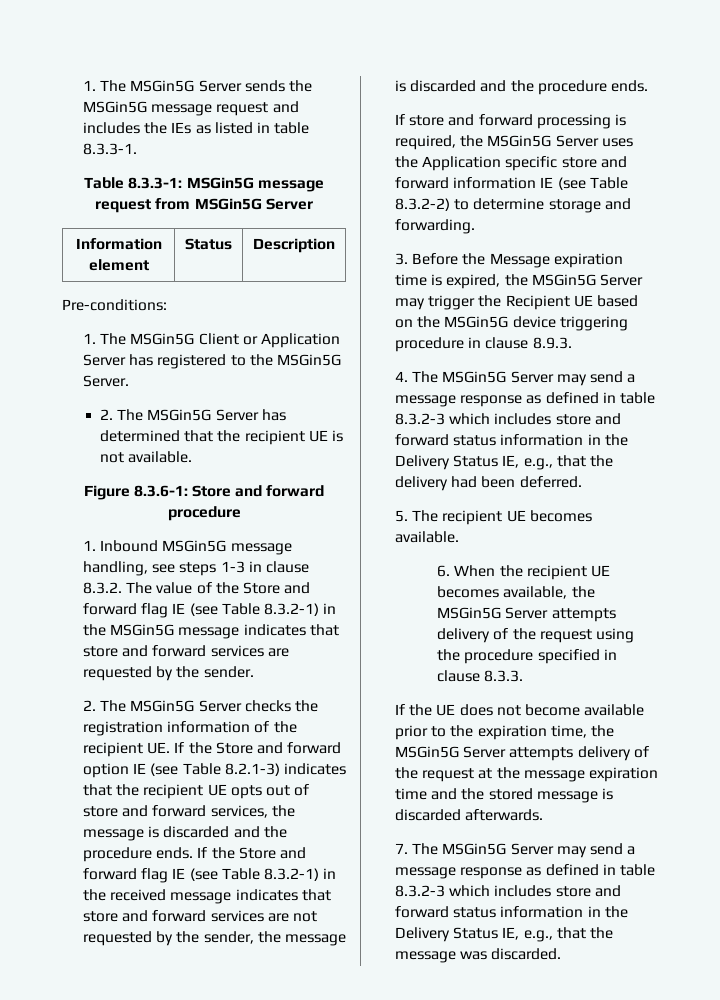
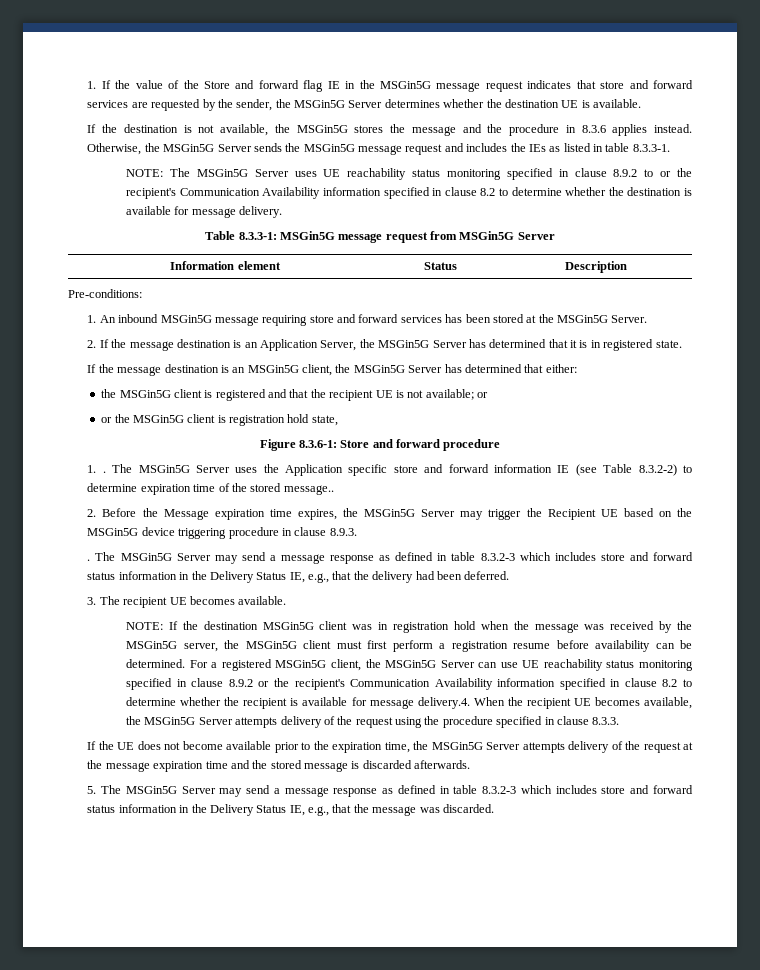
- 1. The MSGin5G Server sends the MSGin5G message request and includes the IEs as listed in table 8.3.3-1.
+ 1. If the value of the Store and forward flag IE in the MSGin5G message request indicates that store and forward services are requested by the sender, the MSGin5G Server determines whether the destination UE is available.
+ If the destination is not available, the MSGin5G stores the message and the procedure in 8.3.6 applies instead. Otherwise, the MSGin5G Server sends the MSGin5G message request and includes the IEs as listed in table 8.3.3-1.
+ NOTE: The MSGin5G Server uses UE reachability status monitoring specified in clause 8.9.2 to or the recipient's Communication Availability information specified in clause 8.2 to determine whether the destination is available for message delivery.
- 1. The MSGin5G Client or Application Server has registered to the MSGin5G Server.
- 2. The MSGin5G Server has determined that the recipient UE is not available.
+ 1. An inbound MSGin5G message requiring store and forward services has been stored at the MSGin5G Server.
+ 2. If the message destination is an Application Server, the MSGin5G Server has determined that it is in registered state.
+ If the message destination is an MSGin5G client, the MSGin5G Server has determined that either:
+ the MSGin5G client is registered and that the recipient UE is not available; or
+ or the MSGin5G client is registration hold state,
- 1. Inbound MSGin5G message handling, see steps 1-3 in clause 8.3.2. The value of the Store and forward flag IE (see Table 8.3.2-1) in the MSGin5G message indicates that store and forward services are requested by the sender.
- 2. The MSGin5G Server checks the registration information of the recipient UE. If the Store and forward option IE (see Table 8.2.1-3) indicates that the recipient UE opts out of store and forward services, the message is discarded and the procedure ends. If the Store and forward flag IE (see Table 8.3.2-1) in the received message indicates that store and forward services are not requested by the sender, the message is discarded and the procedure ends.
- If store and forward processing is required, the MSGin5G Server uses the Application specific store and forward information IE (see Table 8.3.2-2) to determine storage and forwarding.
- 3. Before the Message expiration time is expired, the MSGin5G Server may trigger the Recipient UE based on the MSGin5G device triggering procedure in clause 8.9.3.
+ 1. . The MSGin5G Server uses the Application specific store and forward information IE (see Table 8.3.2-2) to determine expiration time of the stored message..
+ 2. Before the Message expiration time expires, the MSGin5G Server may trigger the Recipient UE based on the MSGin5G device triggering procedure in clause 8.9.3.
- 4. The MSGin5G Server may send a message response as defined in table 8.3.2-3 which includes store and forward status information in the Delivery Status IE, e.g., that the delivery had been deferred.
+ . The MSGin5G Server may send a message response as defined in table 8.3.2-3 which includes store and forward status information in the Delivery Status IE, e.g., that the delivery had been deferred.
- 5. The recipient UE becomes available.
+ 3. The recipient UE becomes available.
- 6. When the recipient UE becomes available, the MSGin5G Server attempts delivery of the request using the procedure specified in clause 8.3.3.
+ NOTE: If the destination MSGin5G client was in registration hold when the message was received by the MSGin5G server, the MSGin5G client must first perform a registration resume before availability can be determined. For a registered MSGin5G client, the MSGin5G Server can use UE reachability status monitoring specified in clause 8.9.2 or the recipient's Communication Availability information specified in clause 8.2 to determine whether the recipient is available for message delivery.4. When the recipient UE becomes available, the MSGin5G Server attempts delivery of the request using the procedure specified in clause 8.3.3.
- 7. The MSGin5G Server may send a message response as defined in table 8.3.2-3 which includes store and forward status information in the Delivery Status IE, e.g., that the message was discarded.
+ 5. The MSGin5G Server may send a message response as defined in table 8.3.2-3 which includes store and forward status information in the Delivery Status IE, e.g., that the message was discarded.

